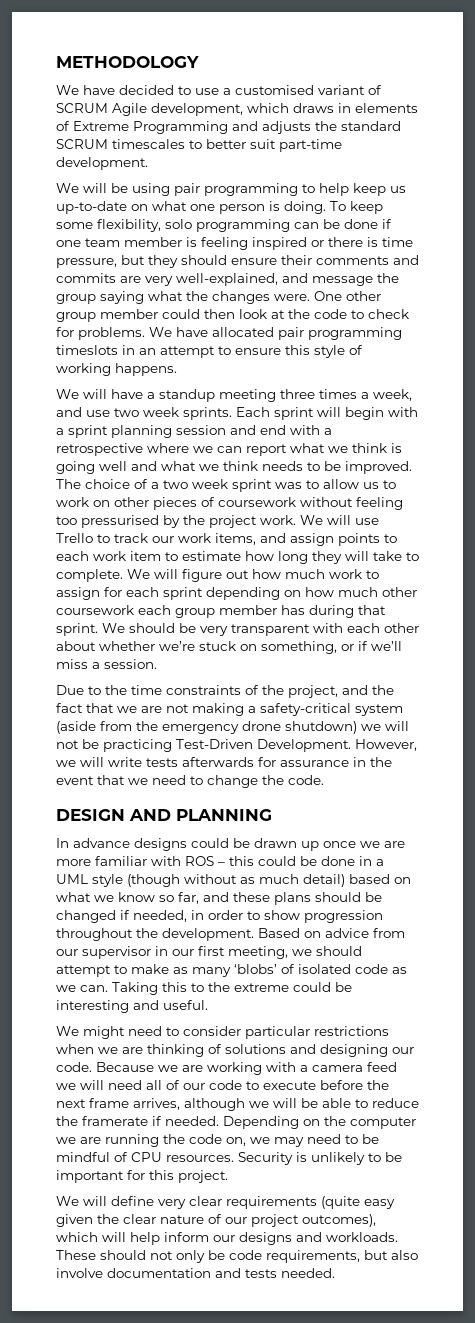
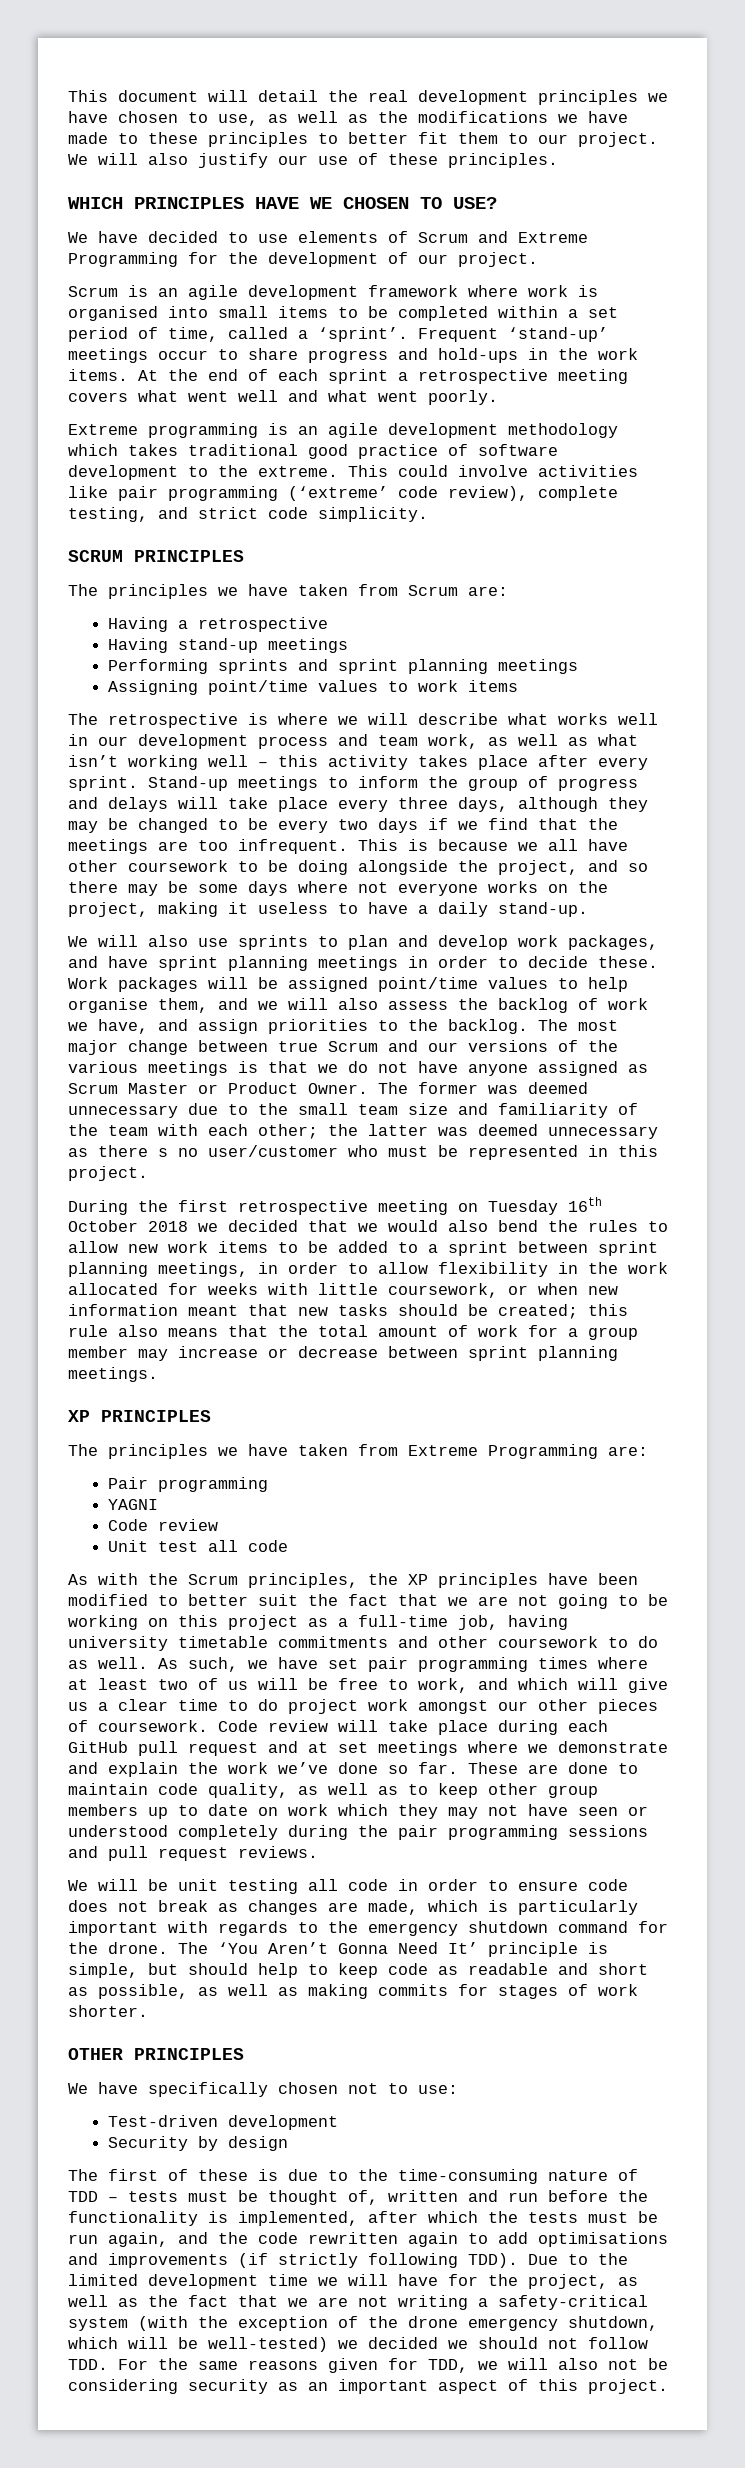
- METHODOLOGY
+ This document will detail the real development principles we have chosen to use, as well as the modifications we have made to these principles to better fit them to our project. We will also justify our use of these principles.
+ WHICH PRINCIPLES HAVE WE CHOSEN TO USE?
- We have decided to use a customised variant of SCRUM Agile development, which draws in elements of Extreme Programming and adjusts the standard SCRUM timescales to better suit part-time development.
- We will be using pair programming to help keep us up-to-date on what one person is doing. To keep some flexibility, solo programming can be done if one team member is feeling inspired or there is time pressure, but they should ensure their comments and commits are very well-explained, and message the group saying what the changes were. One other group member could then look at the code to check for problems. We have allocated pair programming timeslots in an attempt to ensure this style of working happens.
- We will have a standup meeting three times a week, and use two week sprints. Each sprint will begin with a sprint planning session and end with a retrospective where we can report what we think is going well and what we think needs to be improved. The choice of a two week sprint was to allow us to work on other pieces of coursework without feeling too pressurised by the project work. We will use Trello to track our work items, and assign points to each work item to estimate how long they will take to complete. We will figure out how much work to assign for each sprint depending on how much other coursework each group member has during that sprint. We should be very transparent with each other about whether we’re stuck on something, or if we’ll miss a session.
- Due to the time constraints of the project, and the fact that we are not making a safety-critical system (aside from the emergency drone shutdown) we will not be practicing Test-Driven Development. However, we will write tests afterwards for assurance in the event that we need to change the code.
- DESIGN AND PLANNING
- In advance designs could be drawn up once we are more familiar with ROS – this could be done in a UML style (though without as much detail) based on what we know so far, and these plans should be changed if needed, in order to show progression throughout the development. Based on advice from our supervisor in our first meeting, we should attempt to make as many ‘blobs’ of isolated code as we can. Taking this to the extreme could be interesting and useful.
- We might need to consider particular restrictions when we are thinking of solutions and designing our code. Because we are working with a camera feed we will need all of our code to execute before the next frame arrives, although we will be able to reduce the framerate if needed. Depending on the computer we are running the code on, we may need to be mindful of CPU resources. Security is unlikely to be important for this project.
- We will define very clear requirements (quite easy given the clear nature of our project outcomes), which will help inform our designs and workloads. These should not only be code requirements, but also involve documentation and tests needed.
+ We have decided to use elements of Scrum and Extreme Programming for the development of our project.
+ Scrum is an agile development framework where work is organised into small items to be completed within a set period of time, called a ‘sprint’. Frequent ‘stand-up’ meetings occur to share progress and hold-ups in the work items. At the end of each sprint a retrospective meeting covers what went well and what went poorly.
+ Extreme programming is an agile development methodology which takes traditional good practice of software development to the extreme. This could involve activities like pair programming (‘extreme’ code review), complete testing, and strict code simplicity.
+ SCRUM PRINCIPLES
+ The principles we have taken from Scrum are:
+ Having a retrospective
+ Having stand-up meetings
+ Performing sprints and sprint planning meetings
+ Assigning point/time values to work items
+ The retrospective is where we will describe what works well in our development process and team work, as well as what isn’t working well – this activity takes place after every sprint. Stand-up meetings to inform the group of progress and delays will take place every three days, although they may be changed to be every two days if we find that the meetings are too infrequent. This is because we all have other coursework to be doing alongside the project, and so there may be some days where not everyone works on the project, making it useless to have a daily stand-up.
+ We will also use sprints to plan and develop work packages, and have sprint planning meetings in order to decide these. Work packages will be assigned point/time values to help organise them, and we will also assess the backlog of work we have, and assign priorities to the backlog. The most major change between true Scrum and our versions of the various meetings is that we do not have anyone assigned as Scrum Master or Product Owner. The former was deemed unnecessary due to the small team size and familiarity of the team with each other; the latter was deemed unnecessary as there s no user/customer who must be represented in this project.
+ During the first retrospective meeting on Tuesday 16th October 2018 we decided that we would also bend the rules to allow new work items to be added to a sprint between sprint planning meetings, in order to allow flexibility in the work allocated for weeks with little coursework, or when new information meant that new tasks should be created; this rule also means that the total amount of work for a group member may increase or decrease between sprint planning meetings.
+ XP PRINCIPLES
+ The principles we have taken from Extreme Programming are:
+ Pair programming
+ YAGNI
+ Code review
+ Unit test all code
+ As with the Scrum principles, the XP principles have been modified to better suit the fact that we are not going to be working on this project as a full-time job, having university timetable commitments and other coursework to do as well. As such, we have set pair programming times where at least two of us will be free to work, and which will give us a clear time to do project work amongst our other pieces of coursework. Code review will take place during each GitHub pull request and at set meetings where we demonstrate and explain the work we’ve done so far. These are done to maintain code quality, as well as to keep other group members up to date on work which they may not have seen or understood completely during the pair programming sessions and pull request reviews.
+ We will be unit testing all code in order to ensure code does not break as changes are made, which is particularly important with regards to the emergency shutdown command for the drone. The ‘You Aren’t Gonna Need It’ principle is simple, but should help to keep code as readable and short as possible, as well as making commits for stages of work shorter.
+ OTHER PRINCIPLES
+ We have specifically chosen not to use:
+ Test-driven development
+ Security by design
+ The first of these is due to the time-consuming nature of TDD – tests must be thought of, written and run before the functionality is implemented, after which the tests must be run again, and the code rewritten again to add optimisations and improvements (if strictly following TDD). Due to the limited development time we will have for the project, as well as the fact that we are not writing a safety-critical system (with the exception of the drone emergency shutdown, which will be well-tested) we decided we should not follow TDD. For the same reasons given for TDD, we will also not be considering security as an important aspect of this project.

